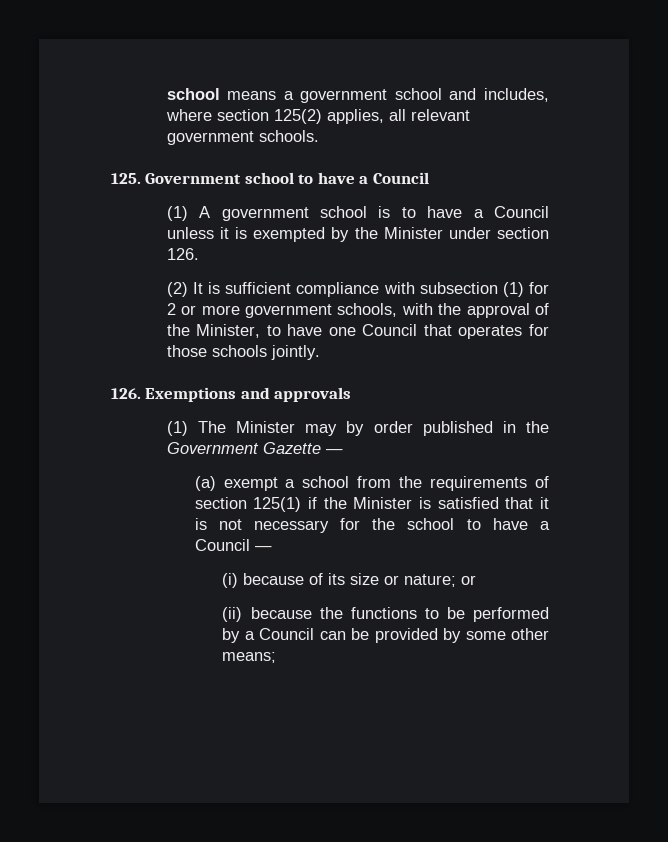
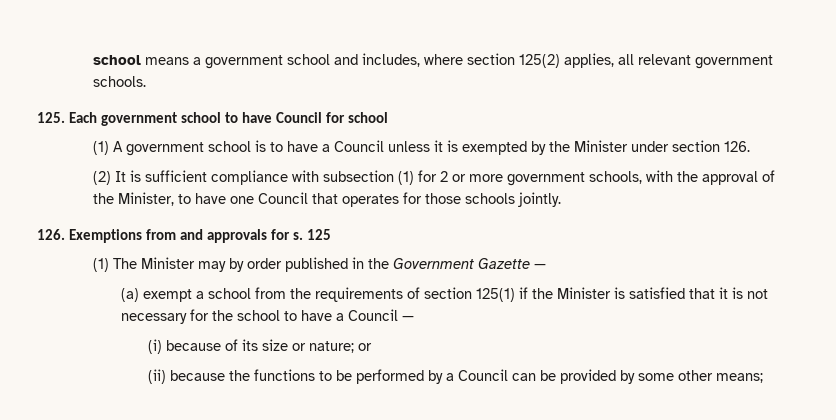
- 125. Government school to have a Council
+ 125. Each government school to have Council for school
- 126. Exemptions and approvals
+ 126. Exemptions from and approvals for s. 125

